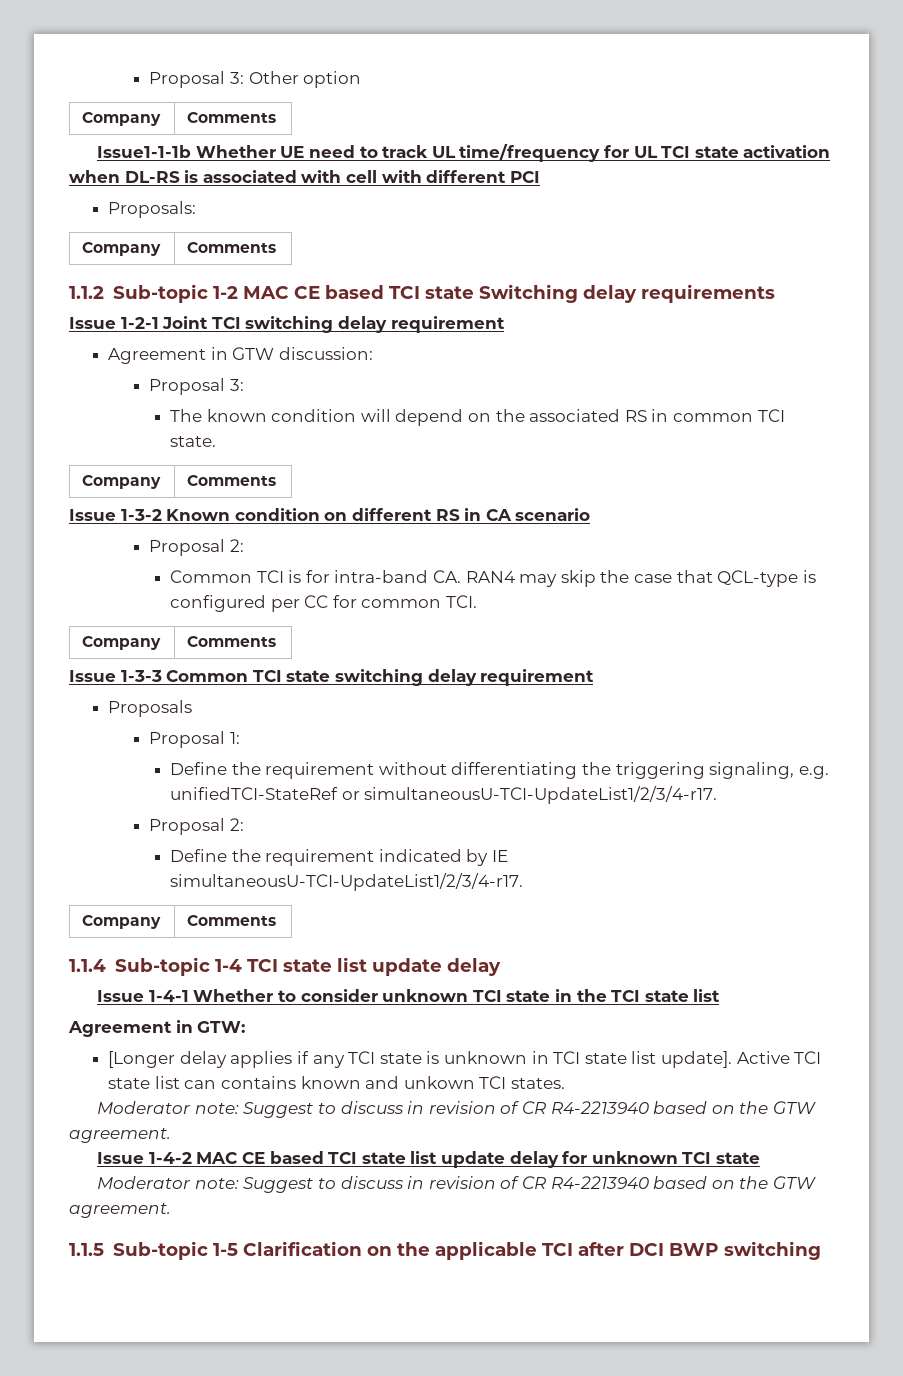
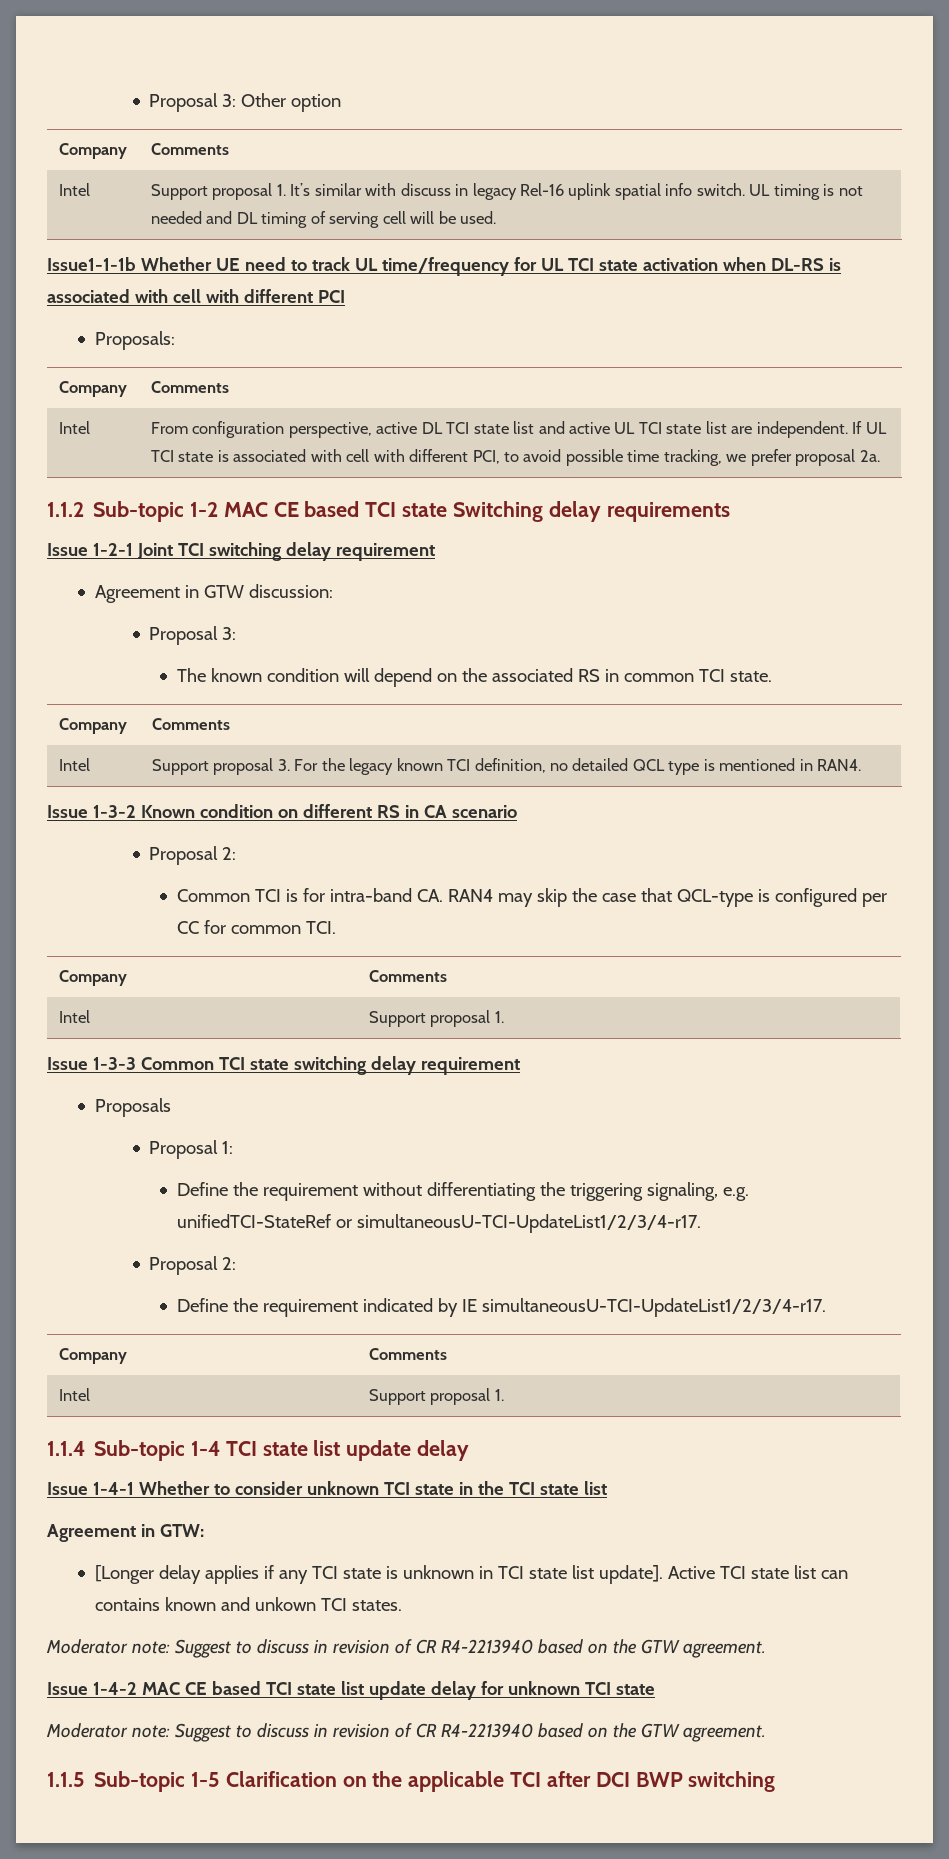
+ Intel | Support proposal 1. It’s similar with discuss in legacy Rel-16 uplink spatial info switch. UL timing is not needed and DL timing of serving cell will be used.
+ Intel | From configuration perspective, active DL TCI state list and active UL TCI state list are independent. If UL TCI state is associated with cell with different PCI, to avoid possible time tracking, we prefer proposal 2a.
+ Intel | Support proposal 3. For the legacy known TCI definition, no detailed QCL type is mentioned in RAN4.
  Common TCI is for intra-band CA. RAN4 may skip the case that QCL-type is configured per CC for common TCI.
  Company | Comments
+ Intel | Support proposal 1.
  Define the requirement indicated by IE simultaneousU-TCI-UpdateList1/2/3/4-r17.
  Company | Comments
+ Intel | Support proposal 1.

